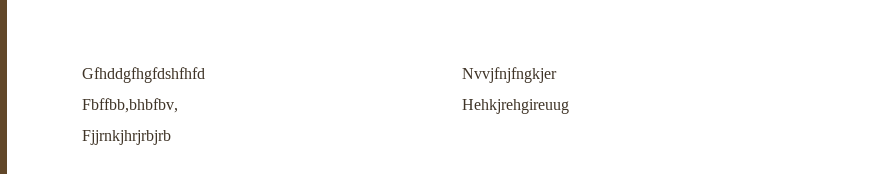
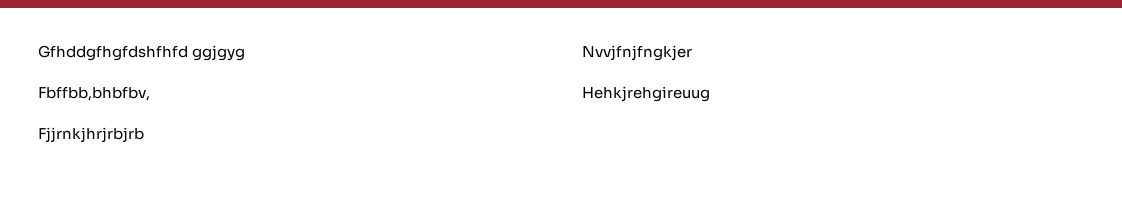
- Gfhddgfhgfdshfhfd
+ Gfhddgfhgfdshfhfd ggjgyg

